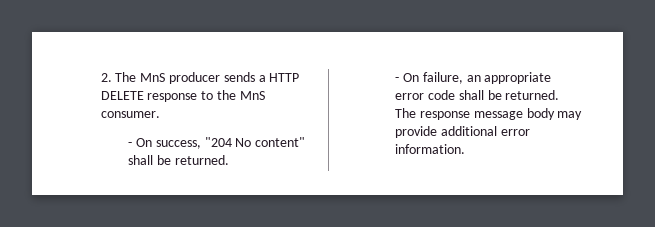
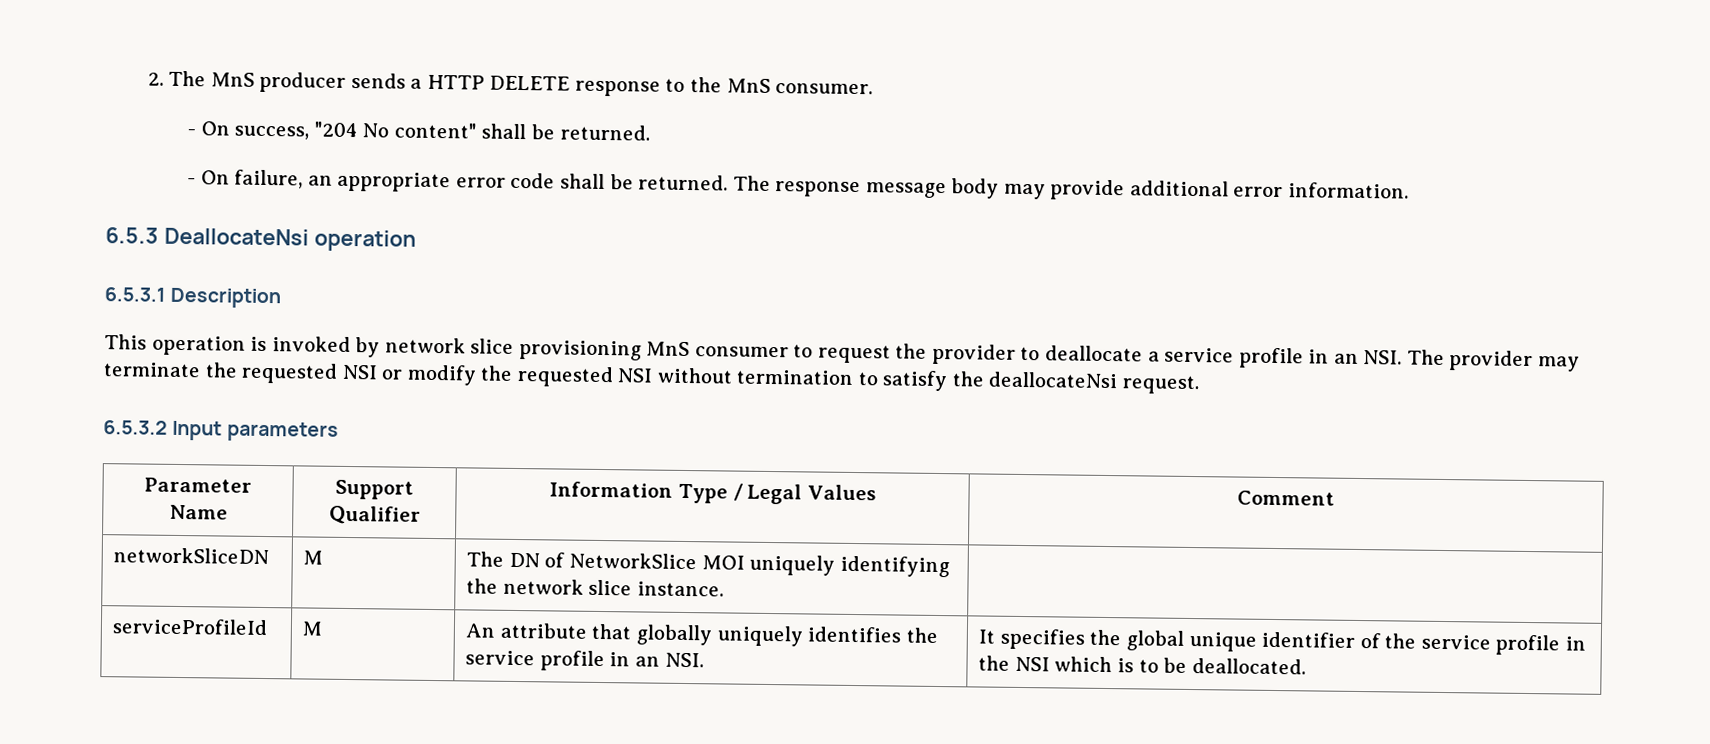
+ 6.5.3 DeallocateNsi operation
+ 6.5.3.1 Description
+ This operation is invoked by network slice provisioning MnS consumer to request the provider to deallocate a service profile in an NSI. The provider may terminate the requested NSI or modify the requested NSI without termination to satisfy the deallocateNsi request.
+ 6.5.3.2 Input parameters
+ Parameter Name | Support Qualifier | Information Type / Legal Values | Comment
+ networkSliceDN | M | The DN of NetworkSlice MOI uniquely identifying the network slice instance. |
+ serviceProfileId | M | An attribute that globally uniquely identifies the service profile in an NSI. | It specifies the global unique identifier of the service profile in the NSI which is to be deallocated.

